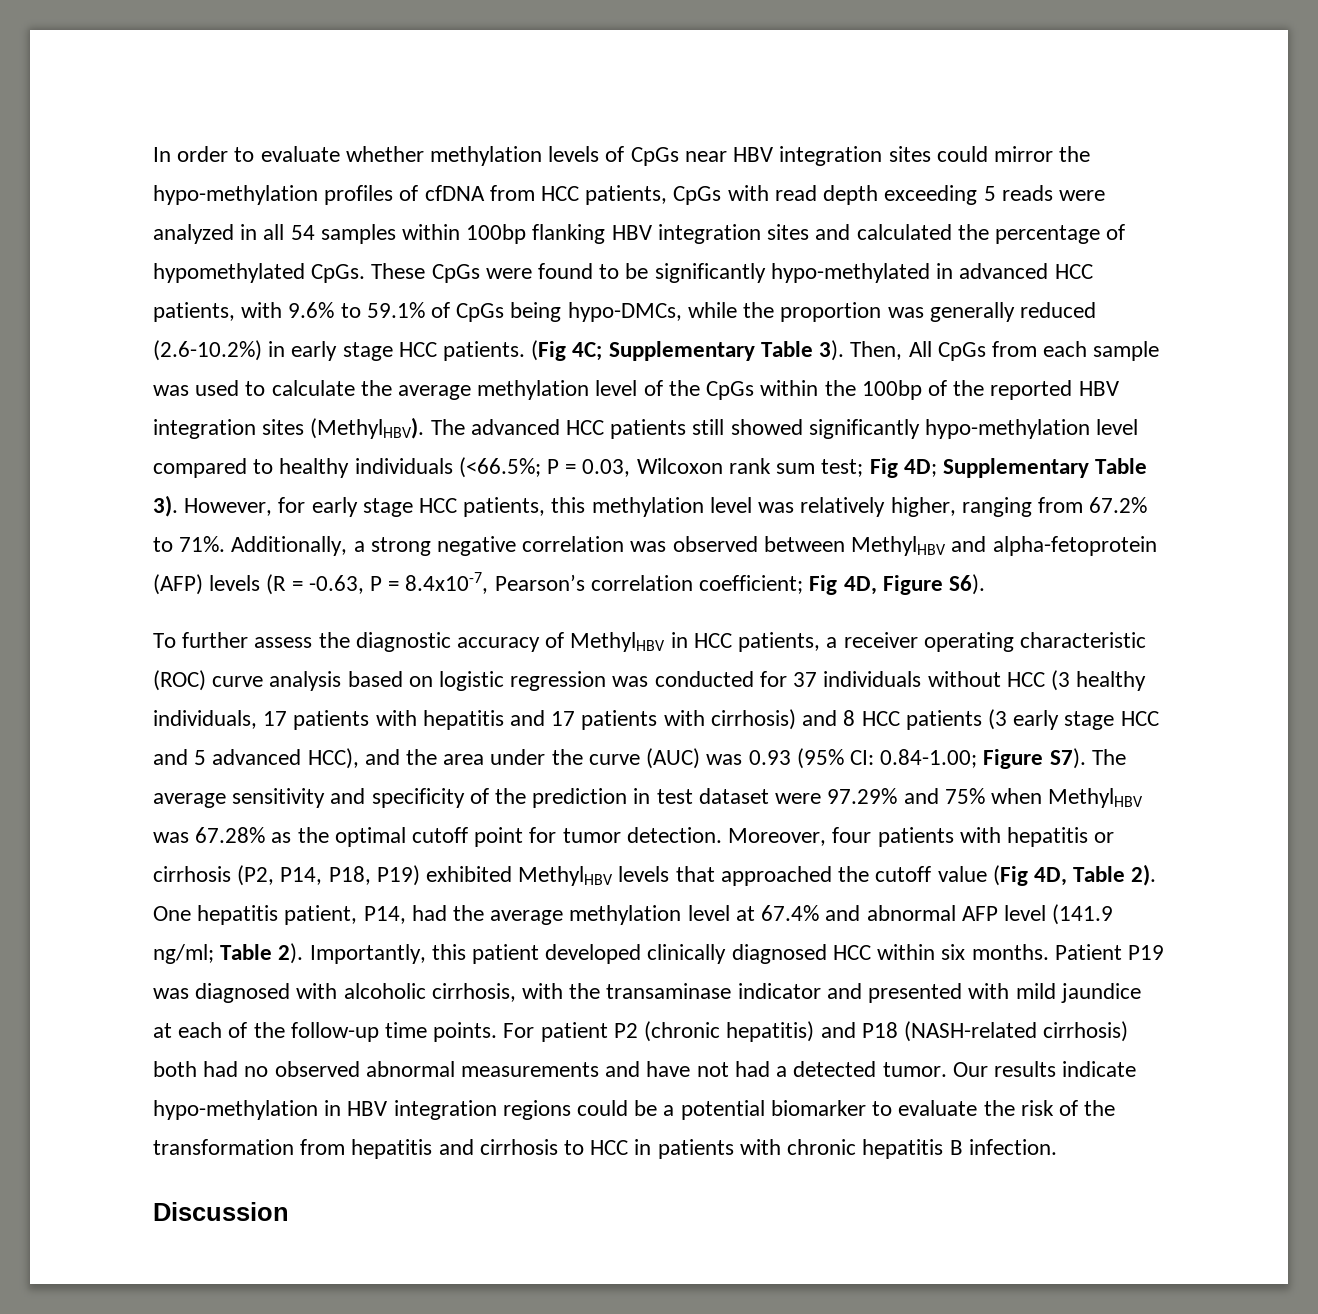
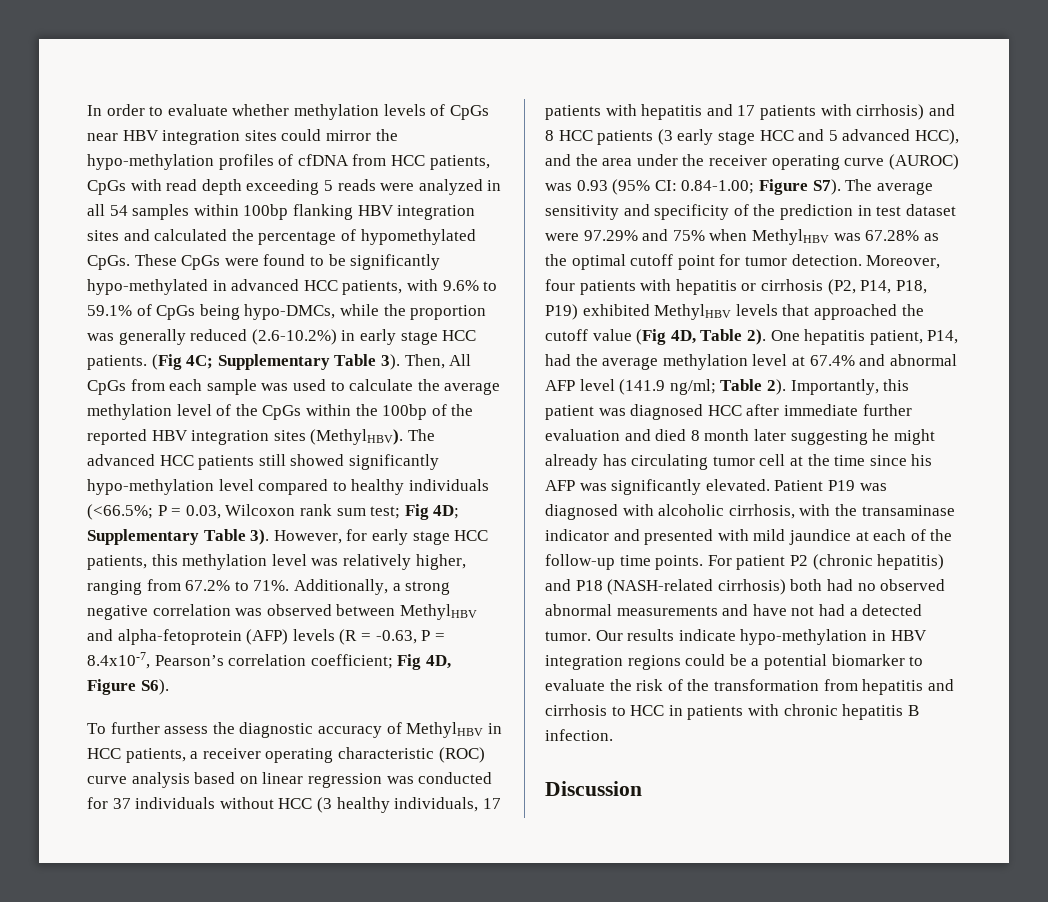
- To further assess the diagnostic accuracy of MethylHBV in HCC patients, a receiver operating characteristic (ROC) curve analysis based on logistic regression was conducted for 37 individuals without HCC (3 healthy individuals, 17 patients with hepatitis and 17 patients with cirrhosis) and 8 HCC patients (3 early stage HCC and 5 advanced HCC), and the area under the curve (AUC) was 0.93 (95% CI:
+ To further assess the diagnostic accuracy of MethylHBV in HCC patients, a receiver operating characteristic (ROC) curve analysis based on linear regression was conducted for 37 individuals without HCC (3 healthy individuals, 17 patients with hepatitis and 17 patients with cirrhosis) and 8 HCC patients (3 early stage HCC and 5 advanced HCC), and the area under the receiver operating curve (AUROC) was 0.93 (95% CI:
- Importantly, this patient developed clinically diagnosed HCC within six months.
+ Importantly, this patient was diagnosed HCC after immediate further evaluation and died 8 month later suggesting he might already has circulating tumor cell at the time since his AFP was significantly elevated.

